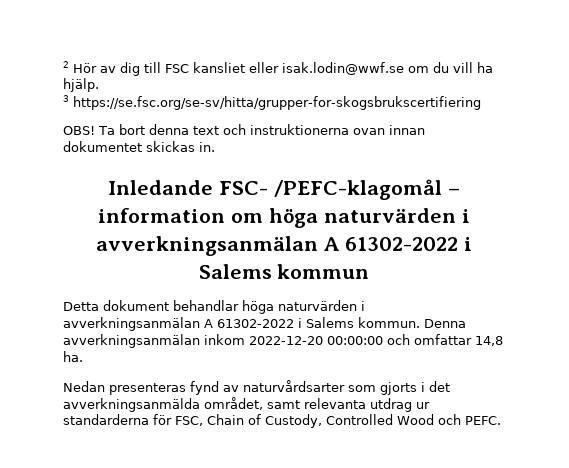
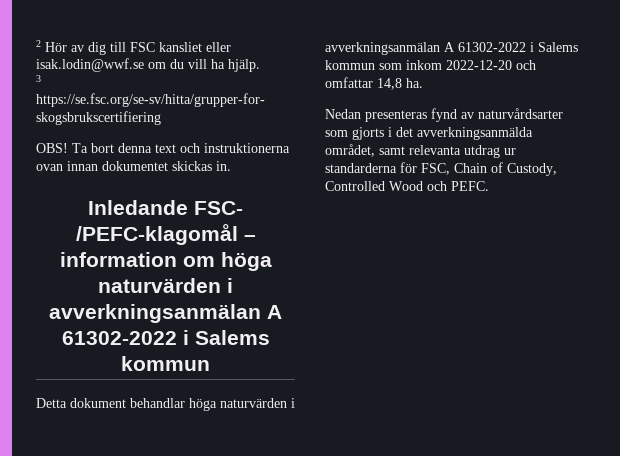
- Detta dokument behandlar höga naturvärden i avverkningsanmälan A 61302-2022 i Salems kommun. Denna avverkningsanmälan inkom 2022-12-20 00:00:00 och omfattar 14,8 ha.
+ Detta dokument behandlar höga naturvärden i avverkningsanmälan A 61302-2022 i Salems kommun som inkom 2022-12-20 och omfattar 14,8 ha.

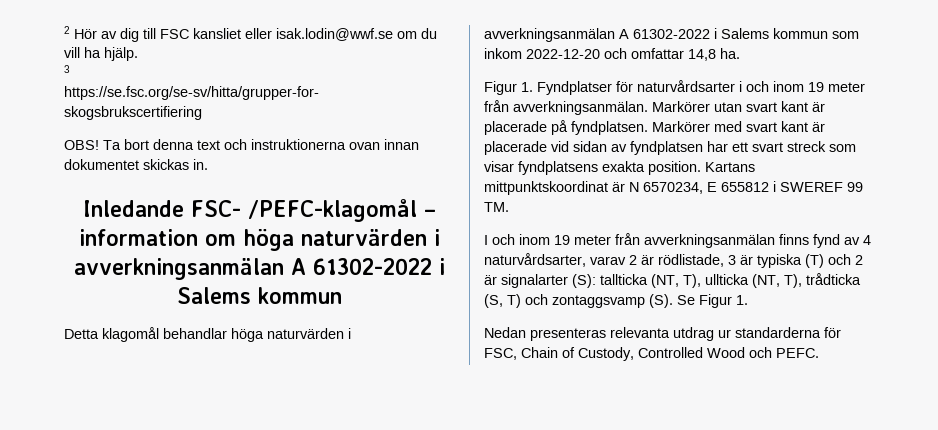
- Detta dokument behandlar höga naturvärden i avverkningsanmälan A 61302-2022 i Salems kommun som inkom 2022-12-20 och omfattar 14,8 ha.
+ Detta klagomål behandlar höga naturvärden i avverkningsanmälan A 61302-2022 i Salems kommun som inkom 2022-12-20 och omfattar 14,8 ha.
- Nedan presenteras fynd av naturvårdsarter som gjorts i det avverkningsanmälda området, samt relevanta utdrag ur standarderna för FSC, Chain of Custody, Controlled Wood och PEFC.
+ Figur 1. Fyndplatser för naturvårdsarter i och inom 19 meter från avverkningsanmälan. Markörer utan svart kant är placerade på fyndplatsen. Markörer med svart kant är placerade vid sidan av fyndplatsen har ett svart streck som visar fyndplatsens exakta position. Kartans mittpunktskoordinat är N 6570234, E 655812 i SWEREF 99 TM.
+ I och inom 19 meter från avverkningsanmälan finns fynd av 4 naturvårdsarter, varav 2 är rödlistade, 3 är typiska (T) och 2 är signalarter (S): tallticka (NT, T), ullticka (NT, T), trådticka (S, T) och zontaggsvamp (S). Se Figur 1.
+ Nedan presenteras relevanta utdrag ur standarderna för FSC, Chain of Custody, Controlled Wood och PEFC.

